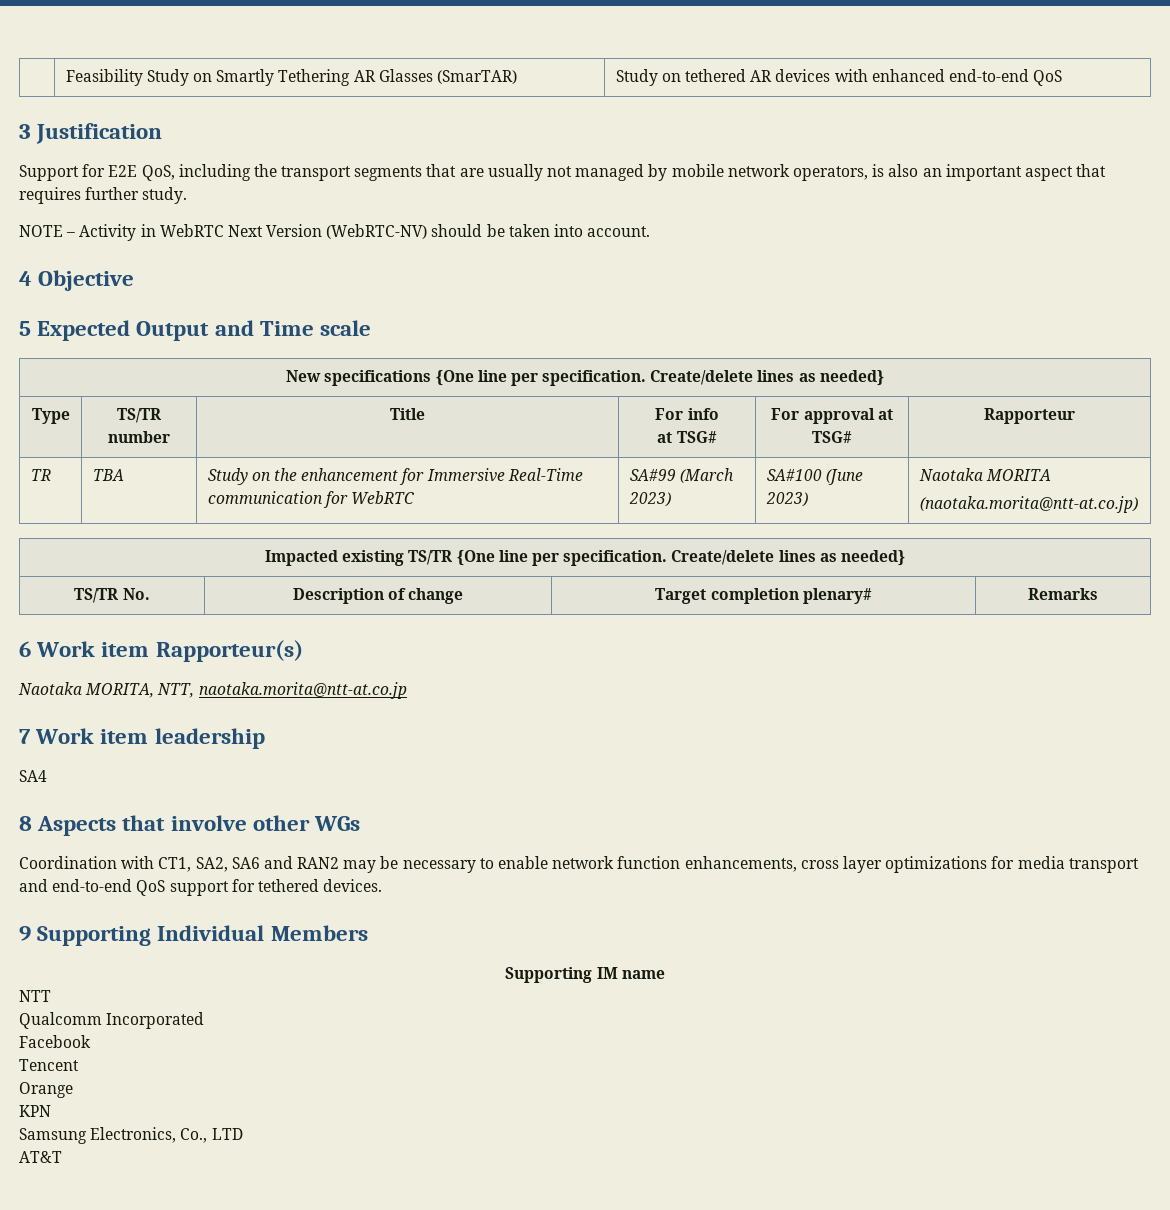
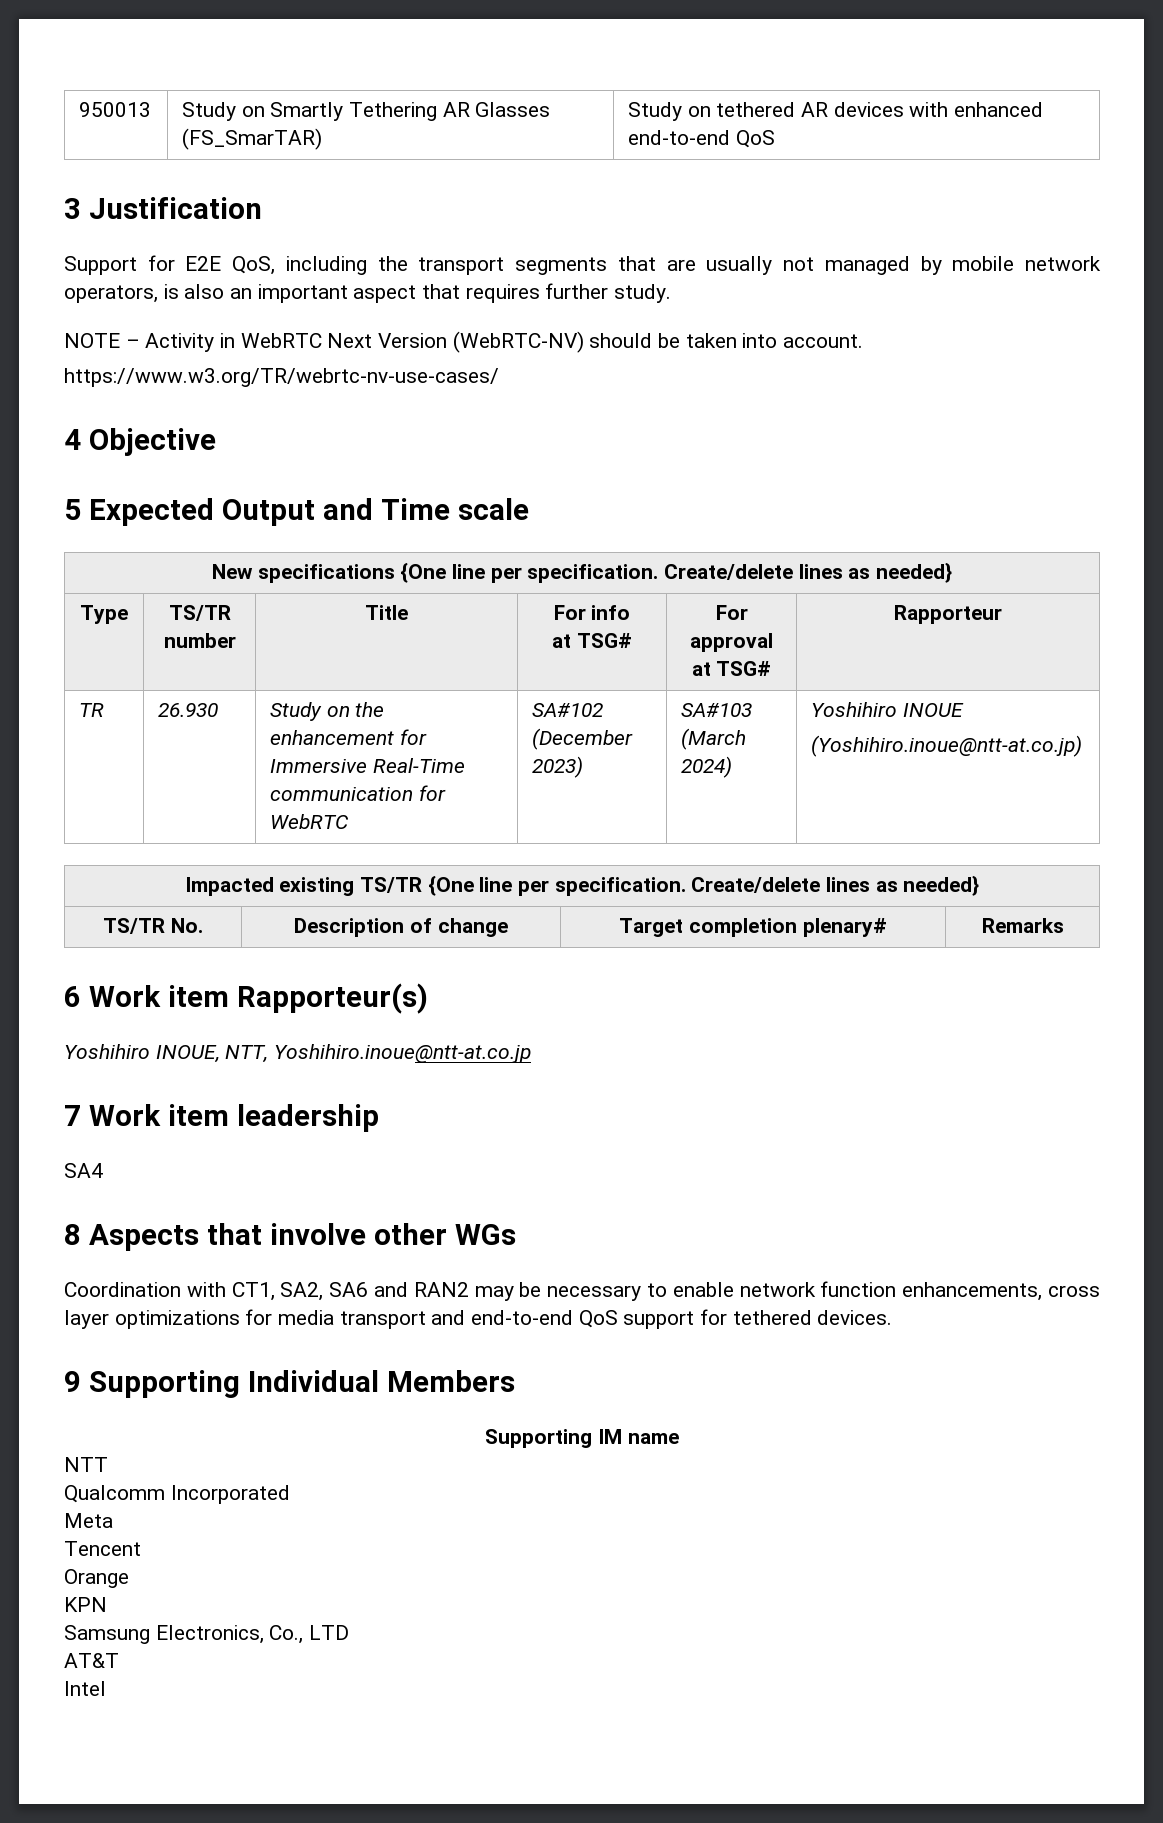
- | Feasibility Study on Smartly Tethering AR Glasses (SmarTAR) | Study on tethered AR devices with enhanced end-to-end QoS
+ 950013 | Study on Smartly Tethering AR Glasses (FS_SmarTAR) | Study on tethered AR devices with enhanced end-to-end QoS
+ https://www.w3.org/TR/webrtc-nv-use-cases/
- TR | TBA | Study on the enhancement for Immersive Real-Time communication for WebRTC | SA#99 (March 2023) | SA#100 (June 2023) | Naotaka MORITA
- (naotaka.morita@ntt-at.co.jp)
+ TR | 26.930 | Study on the enhancement for Immersive Real-Time communication for WebRTC | SA#102 (December 2023) | SA#103 (March 2024) | Yoshihiro INOUE
+ (Yoshihiro.inoue@ntt-at.co.jp)
- Naotaka MORITA, NTT, naotaka.morita@ntt-at.co.jp
+ Yoshihiro INOUE, NTT, Yoshihiro.inoue@ntt-at.co.jp
- Facebook
+ Meta
+ Intel

